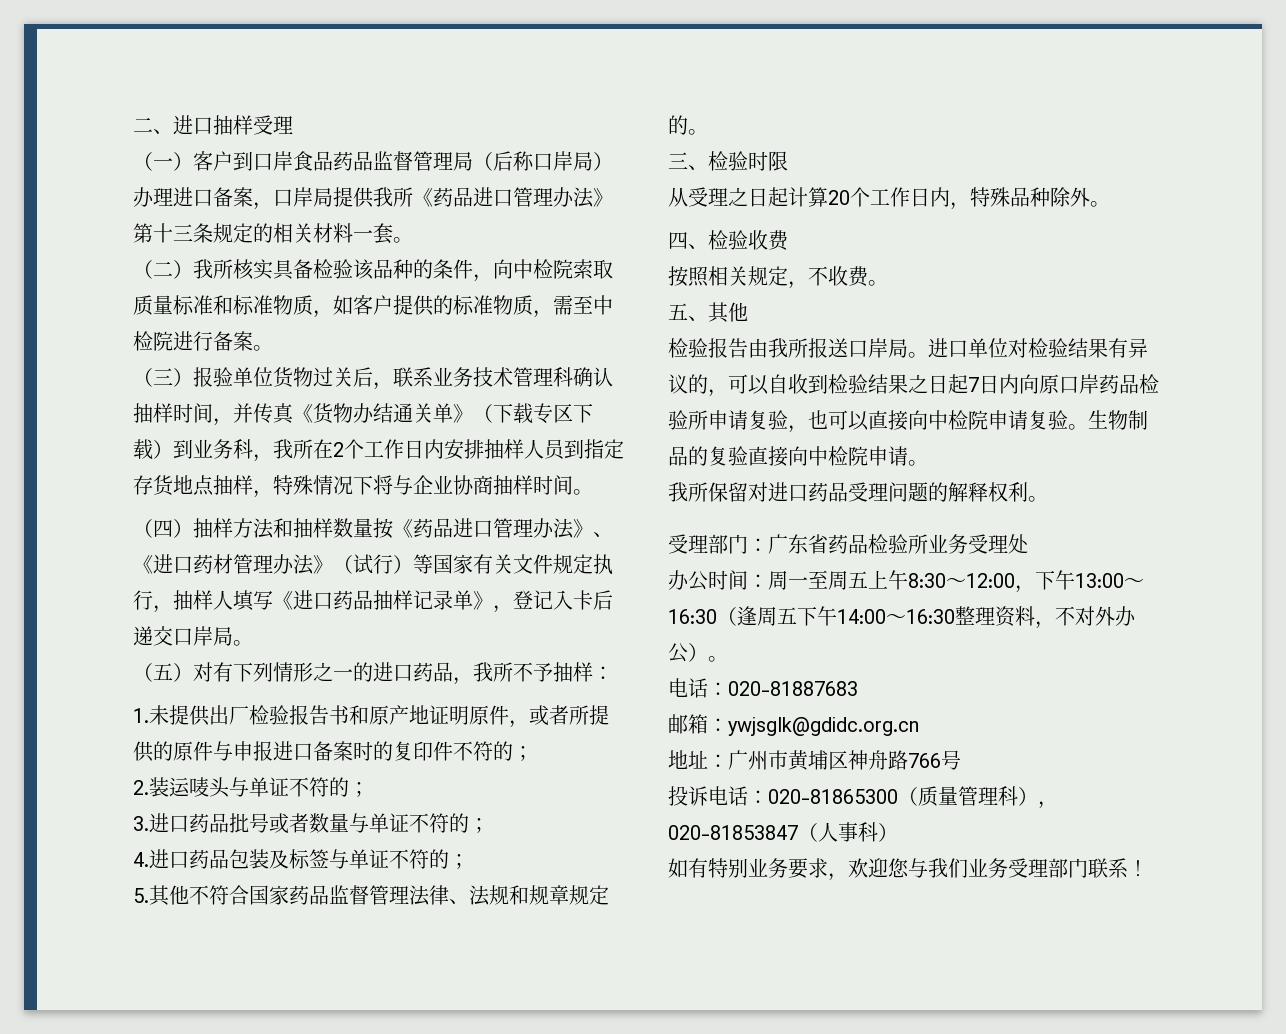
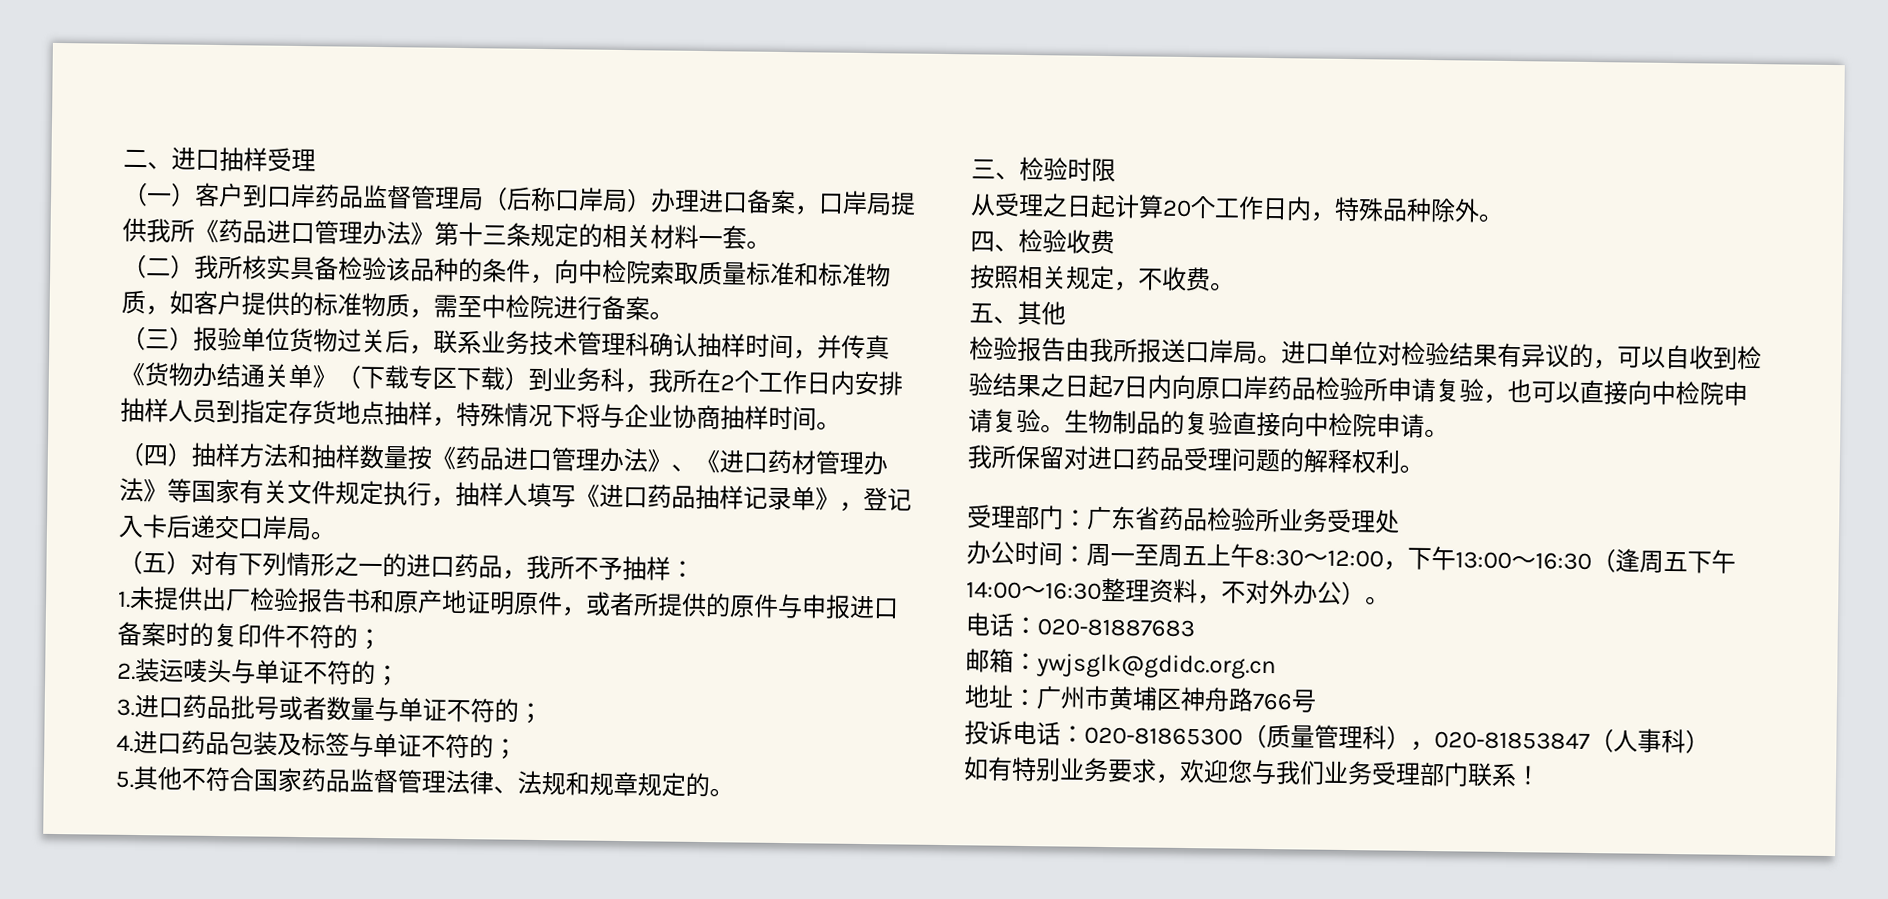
- （一）客户到口岸食品药品监督管理局（后称口岸局）办理进口备案，口岸局提供我所《药品进口管理办法》第十三条规定的相关材料一套。
+ （一）客户到口岸药品监督管理局（后称口岸局）办理进口备案，口岸局提供我所《药品进口管理办法》第十三条规定的相关材料一套。
- （四）抽样方法和抽样数量按《药品进口管理办法》、《进口药材管理办法》（试行）等国家有关文件规定执行，抽样人填写《进口药品抽样记录单》，登记入卡后递交口岸局。
+ （四）抽样方法和抽样数量按《药品进口管理办法》、《进口药材管理办法》等国家有关文件规定执行，抽样人填写《进口药品抽样记录单》，登记入卡后递交口岸局。

